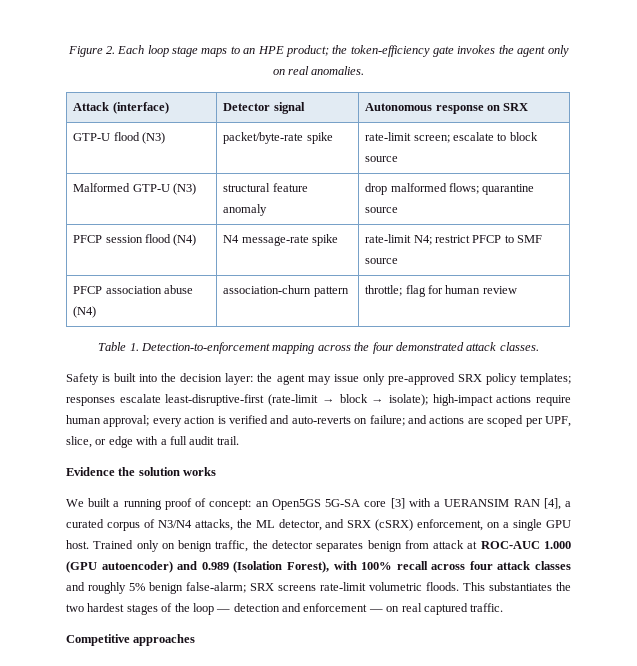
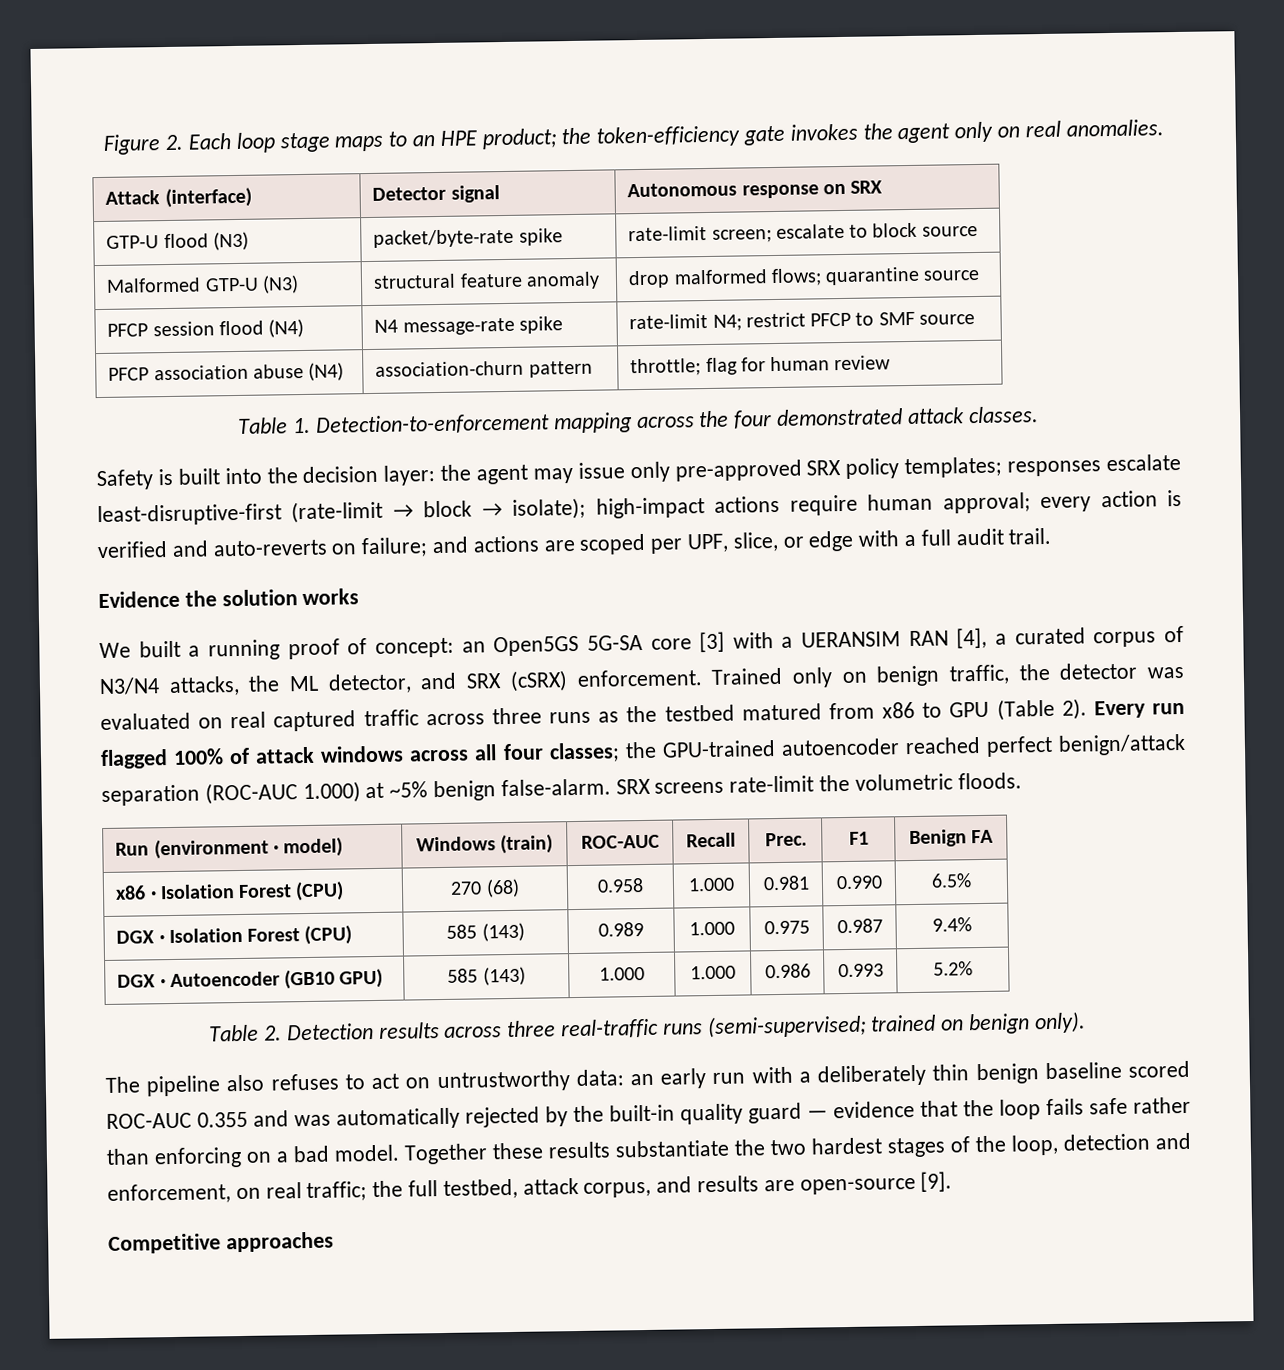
- We built a running proof of concept: an Open5GS 5G-SA core [3] with a UERANSIM RAN [4], a curated corpus of N3/N4 attacks, the ML detector, and SRX (cSRX) enforcement, on a single GPU host.
+ We built a running proof of concept: an Open5GS 5G-SA core [3] with a UERANSIM RAN [4], a curated corpus of N3/N4 attacks, the ML detector, and SRX (cSRX) enforcement.
- Trained only on benign traffic, the detector separates benign from attack at ROC-AUC 1.000 (GPU autoencoder) and 0.989 (Isolation Forest), with 100% recall across four attack classes and roughly 5% benign false-alarm; SRX screens rate-limit volumetric floods. This substantiates the two hardest stages of the loop — detection and enforcement — on real captured traffic.
+ Trained only on benign traffic, the detector was evaluated on real captured traffic across three runs as the testbed matured from x86 to GPU (Table 2). Every run flagged 100% of attack windows across all four classes; the GPU-trained autoencoder reached perfect benign/attack separation (ROC-AUC 1.000) at ~5% benign false-alarm. SRX screens rate-limit the volumetric floods.
+ Run (environment · model) | Windows (train) | ROC-AUC | Recall | Prec. | F1 | Benign FA
+ x86 · Isolation Forest (CPU) | 270 (68) | 0.958 | 1.000 | 0.981 | 0.990 | 6.5%
+ DGX · Isolation Forest (CPU) | 585 (143) | 0.989 | 1.000 | 0.975 | 0.987 | 9.4%
+ DGX · Autoencoder (GB10 GPU) | 585 (143) | 1.000 | 1.000 | 0.986 | 0.993 | 5.2%
+ Table 2. Detection results across three real-traffic runs (semi-supervised; trained on benign only).
+ The pipeline also refuses to act on untrustworthy data: an early run with a deliberately thin benign baseline scored ROC-AUC 0.355 and was automatically rejected by the built-in quality guard — evidence that the loop fails safe rather than enforcing on a bad model. Together these results substantiate the two hardest stages of the loop, detection and enforcement, on real traffic; the full testbed, attack corpus, and results are open-source [9].

